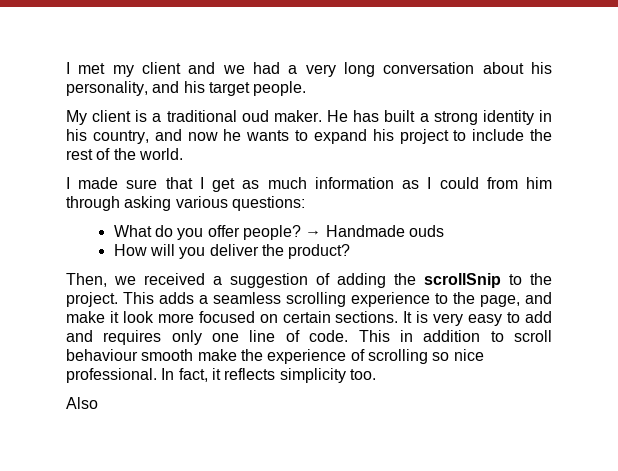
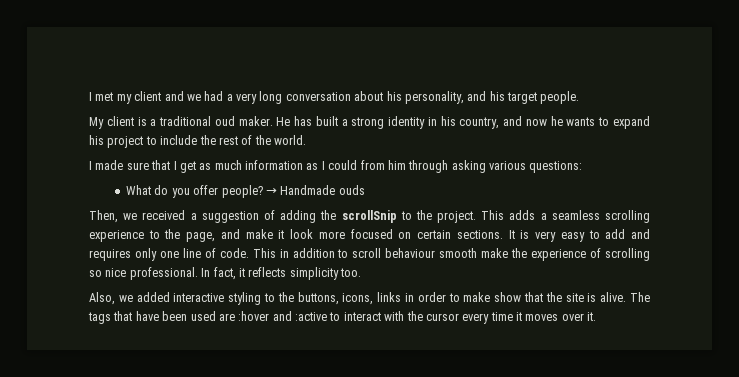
- How will you deliver the product?
- Also
+ Also, we added interactive styling to the buttons, icons, links in order to make show that the site is alive. The tags that have been used are :hover and :active to interact with the cursor every time it moves over it.

